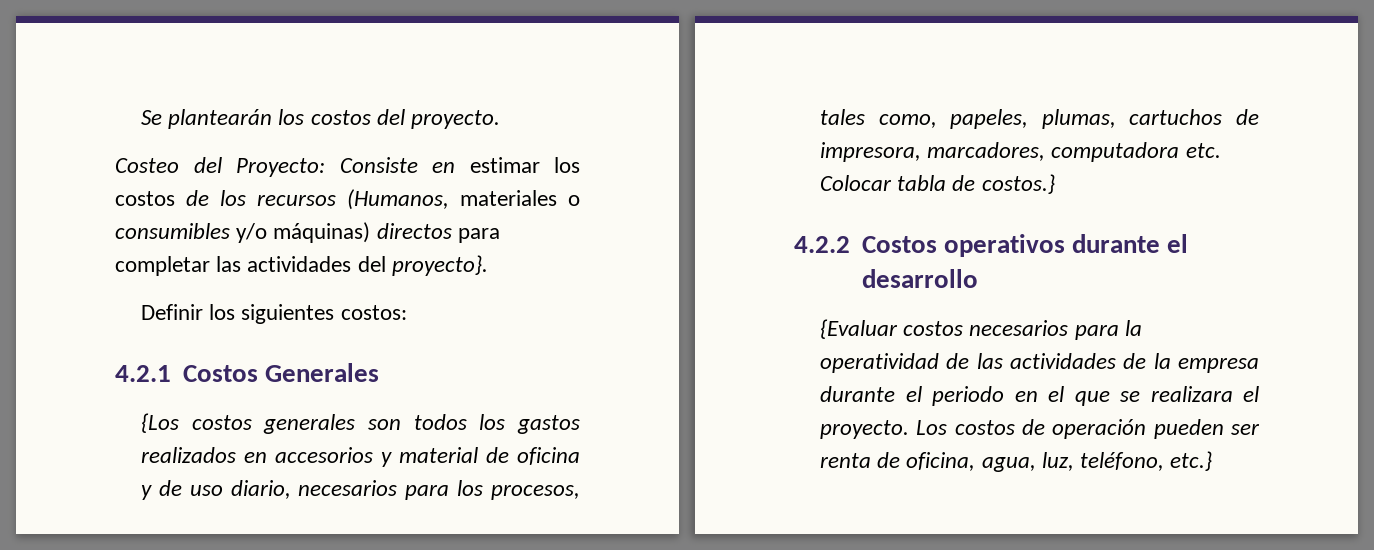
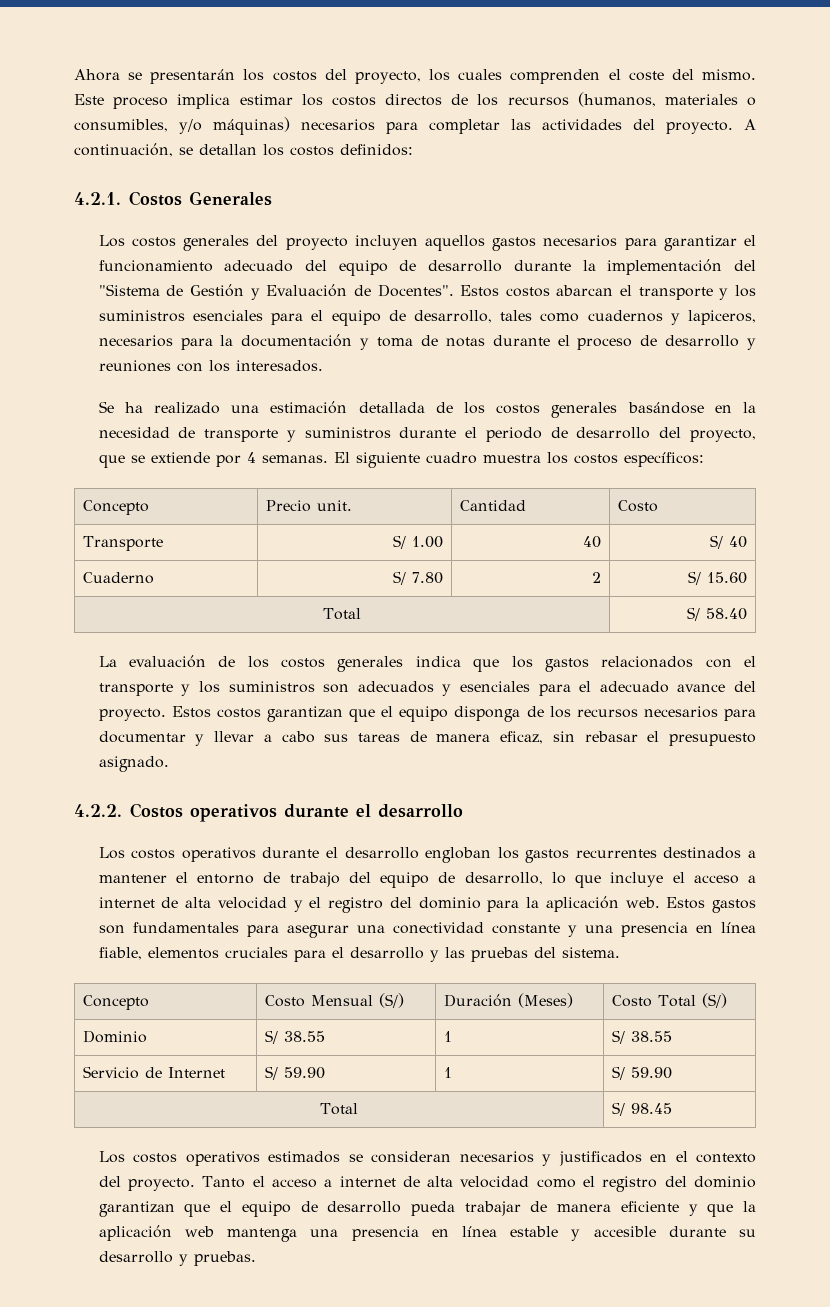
- Se plantearán los costos del proyecto.
- Costeo del Proyecto: Consiste en estimar los costos de los recursos (Humanos, materiales o consumibles y/o máquinas) directos para completar las actividades del proyecto}.
- Definir los siguientes costos:
- 4.2.1 Costos Generales
+ Ahora se presentarán los costos del proyecto, los cuales comprenden el coste del mismo. Este proceso implica estimar los costos directos de los recursos (humanos, materiales o consumibles, y/o máquinas) necesarios para completar las actividades del proyecto. A continuación, se detallan los costos definidos:
+ 4.2.1. Costos Generales
- {Los costos generales son todos los gastos realizados en accesorios y material de oficina y de uso diario, necesarios para los procesos, tales como, papeles, plumas, cartuchos de impresora, marcadores, computadora etc. Colocar tabla de costos.}
- 4.2.2 Costos operativos durante el desarrollo
+ Los costos generales del proyecto incluyen aquellos gastos necesarios para garantizar el funcionamiento adecuado del equipo de desarrollo durante la implementación del "Sistema de Gestión y Evaluación de Docentes". Estos costos abarcan el transporte y los suministros esenciales para el equipo de desarrollo, tales como cuadernos y lapiceros, necesarios para la documentación y toma de notas durante el proceso de desarrollo y reuniones con los interesados.
+ Se ha realizado una estimación detallada de los costos generales basándose en la necesidad de transporte y suministros durante el periodo de desarrollo del proyecto, que se extiende por 4 semanas. El siguiente cuadro muestra los costos específicos:
+ Concepto | Precio unit. | Cantidad | Costo
+ Transporte | S/ 1.00 | 40 | S/ 40
+ Cuaderno | S/ 7.80 | 2 | S/ 15.60
+ Total | S/ 58.40
+ La evaluación de los costos generales indica que los gastos relacionados con el transporte y los suministros son adecuados y esenciales para el adecuado avance del proyecto. Estos costos garantizan que el equipo disponga de los recursos necesarios para documentar y llevar a cabo sus tareas de manera eficaz, sin rebasar el presupuesto asignado.
+ 4.2.2. Costos operativos durante el desarrollo
- {Evaluar costos necesarios para la operatividad de las actividades de la empresa durante el periodo en el que se realizara el proyecto. Los costos de operación pueden ser renta de oficina, agua, luz, teléfono, etc.}
+ Los costos operativos durante el desarrollo engloban los gastos recurrentes destinados a mantener el entorno de trabajo del equipo de desarrollo, lo que incluye el acceso a internet de alta velocidad y el registro del dominio para la aplicación web. Estos gastos son fundamentales para asegurar una conectividad constante y una presencia en línea fiable, elementos cruciales para el desarrollo y las pruebas del sistema.
+ Concepto | Costo Mensual (S/) | Duración (Meses) | Costo Total (S/)
+ Dominio | S/ 38.55 | 1 | S/ 38.55
+ Servicio de Internet | S/ 59.90 | 1 | S/ 59.90
+ Total | S/ 98.45
+ Los costos operativos estimados se consideran necesarios y justificados en el contexto del proyecto. Tanto el acceso a internet de alta velocidad como el registro del dominio garantizan que el equipo de desarrollo pueda trabajar de manera eficiente y que la aplicación web mantenga una presencia en línea estable y accesible durante su desarrollo y pruebas.

